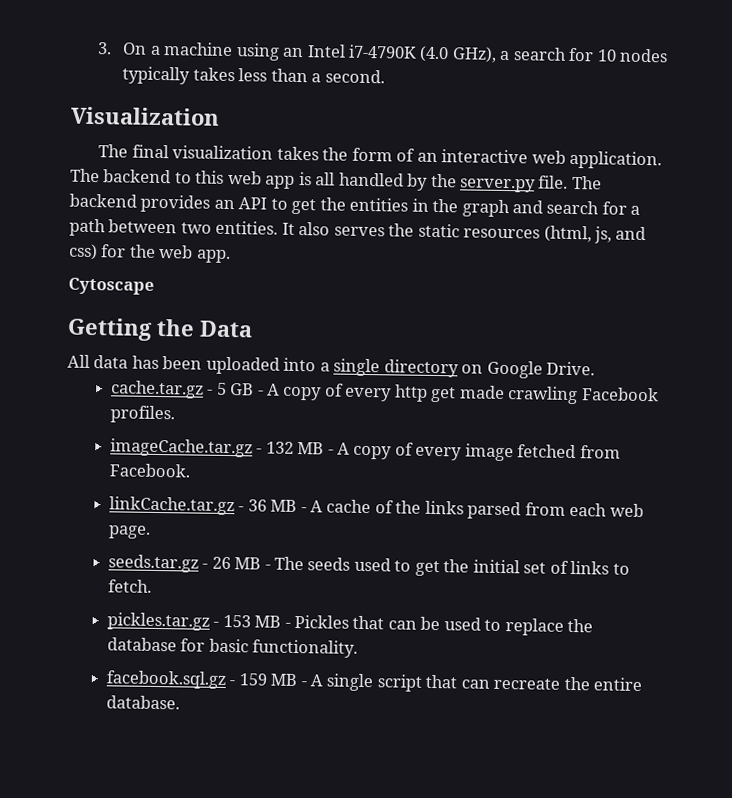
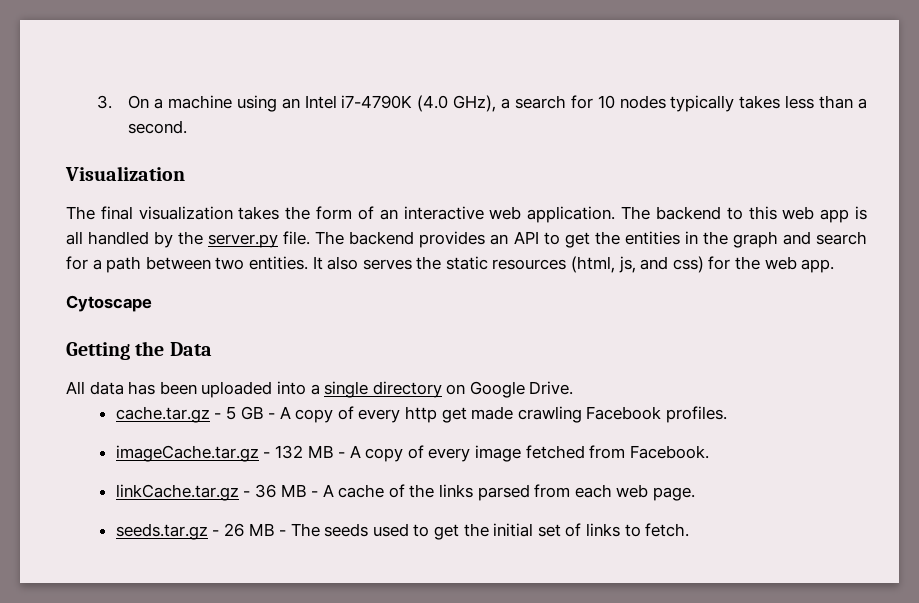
- pickles.tar.gz - 153 MB - Pickles that can be used to replace the database for basic functionality.
- facebook.sql.gz - 159 MB - A single script that can recreate the entire database.

